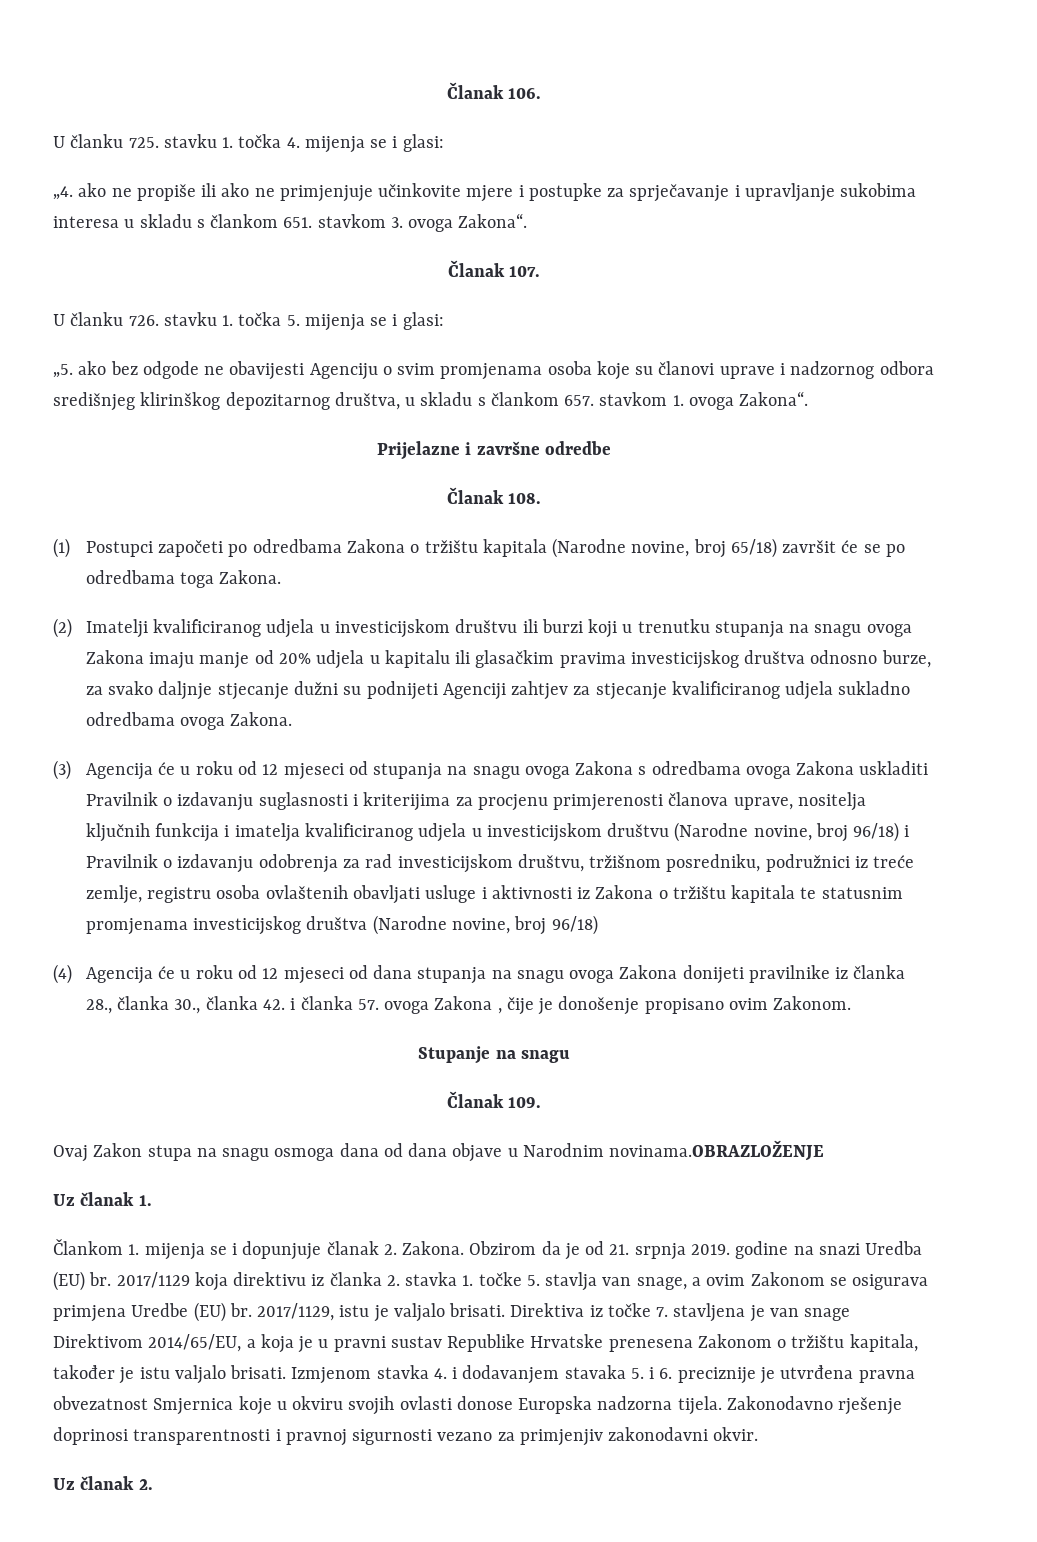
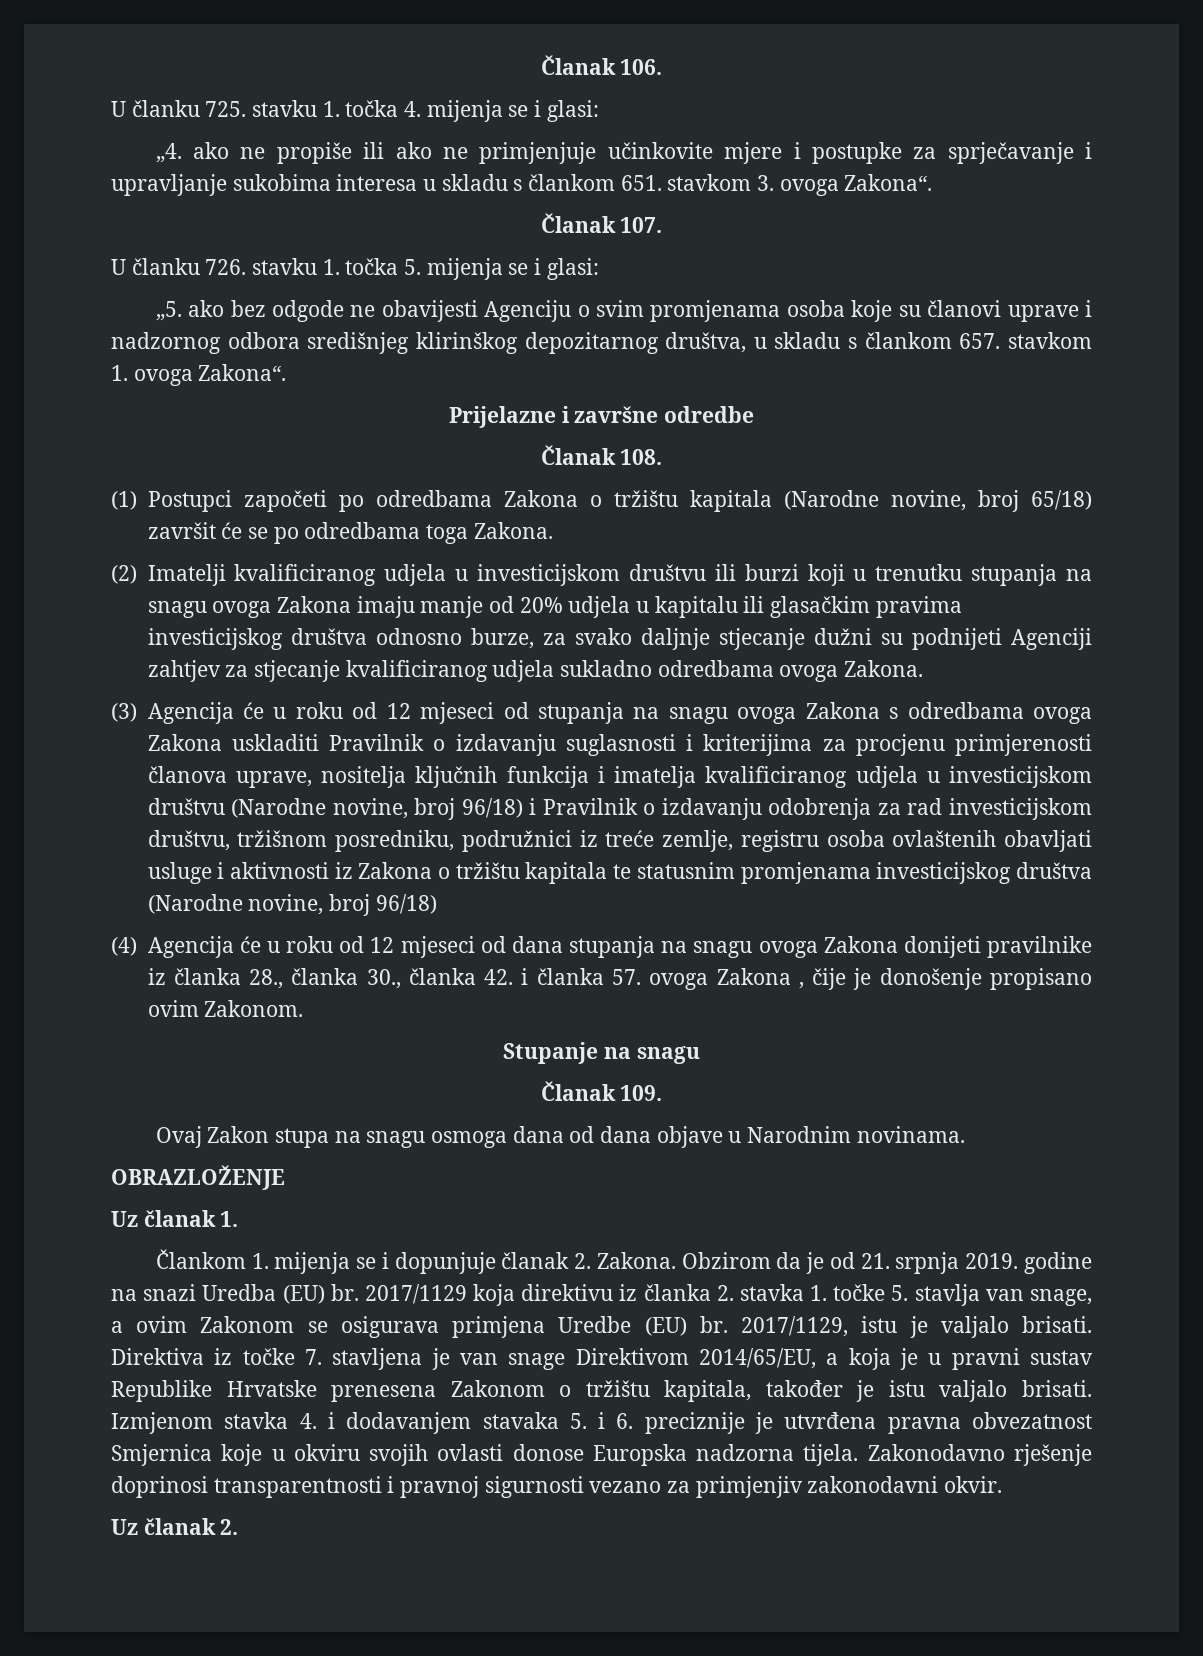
- Ovaj Zakon stupa na snagu osmoga dana od dana objave u Narodnim novinama.OBRAZLOŽENJE
+ Ovaj Zakon stupa na snagu osmoga dana od dana objave u Narodnim novinama.
+ OBRAZLOŽENJE

